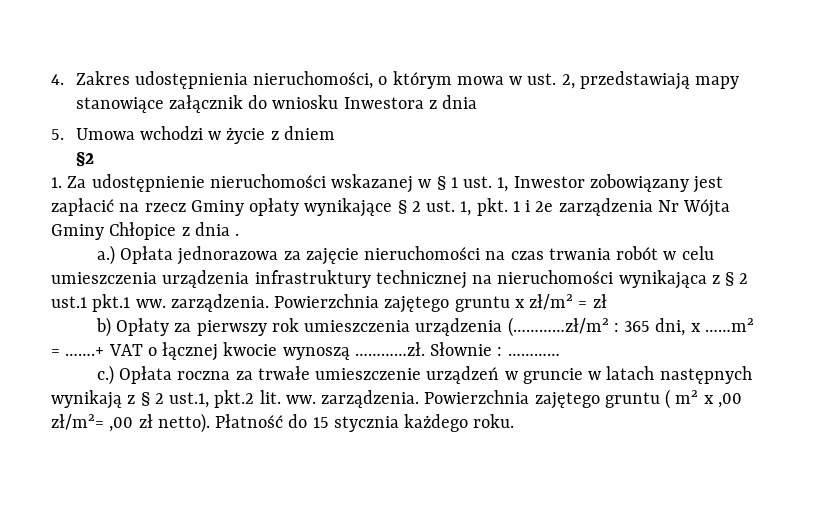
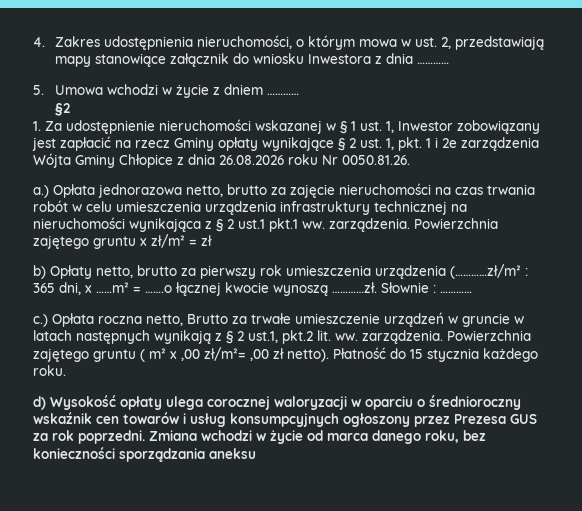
- 4. Zakres udostępnienia nieruchomości, o którym mowa w ust. 2, przedstawiają mapy stanowiące załącznik do wniosku Inwestora z dnia
+ 4. Zakres udostępnienia nieruchomości, o którym mowa w ust. 2, przedstawiają mapy stanowiące załącznik do wniosku Inwestora z dnia …………
- 5. Umowa wchodzi w życie z dniem
+ 5. Umowa wchodzi w życie z dniem …………
- 1. Za udostępnienie nieruchomości wskazanej w § 1 ust. 1, Inwestor zobowiązany jest zapłacić na rzecz Gminy opłaty wynikające § 2 ust. 1, pkt. 1 i 2e zarządzenia Nr Wójta Gminy Chłopice z dnia .
+ 1. Za udostępnienie nieruchomości wskazanej w § 1 ust. 1, Inwestor zobowiązany jest zapłacić na rzecz Gminy opłaty wynikające § 2 ust. 1, pkt. 1 i 2e zarządzenia Wójta Gminy Chłopice z dnia 26.08.2026 roku Nr 0050.81.26.
- Opłata jednorazowa za zajęcie nieruchomości na czas trwania robót w celu umieszczenia urządzenia infrastruktury technicznej na nieruchomości wynikająca z § 2 ust.1 pkt.1 ww. zarządzenia.
+ Opłata jednorazowa netto, brutto za zajęcie nieruchomości na czas trwania robót w celu umieszczenia urządzenia infrastruktury technicznej na nieruchomości wynikająca z § 2 ust.1 pkt.1 ww. zarządzenia.
- b) Opłaty za pierwszy rok umieszczenia urządzenia (…………zł/m² : 365 dni, x ……m² = …….+ VAT o łącznej kwocie wynoszą …………zł.
+ b) Opłaty netto, brutto za pierwszy rok umieszczenia urządzenia (…………zł/m² : 365 dni, x ……m² = …….o łącznej kwocie wynoszą …………zł.
- Opłata roczna za trwałe umieszczenie urządzeń w gruncie w latach następnych wynikają z § 2 ust.1, pkt.2 lit. ww. zarządzenia.
+ Opłata roczna netto, Brutto za trwałe umieszczenie urządzeń w gruncie w latach następnych wynikają z § 2 ust.1, pkt.2 lit. ww. zarządzenia.
+ d) Wysokość opłaty ulega corocznej waloryzacji w oparciu o średnioroczny wskaźnik cen towarów i usług konsumpcyjnych ogłoszony przez Prezesa GUS za rok poprzedni. Zmiana wchodzi w życie od marca danego roku, bez konieczności sporządzania aneksu

